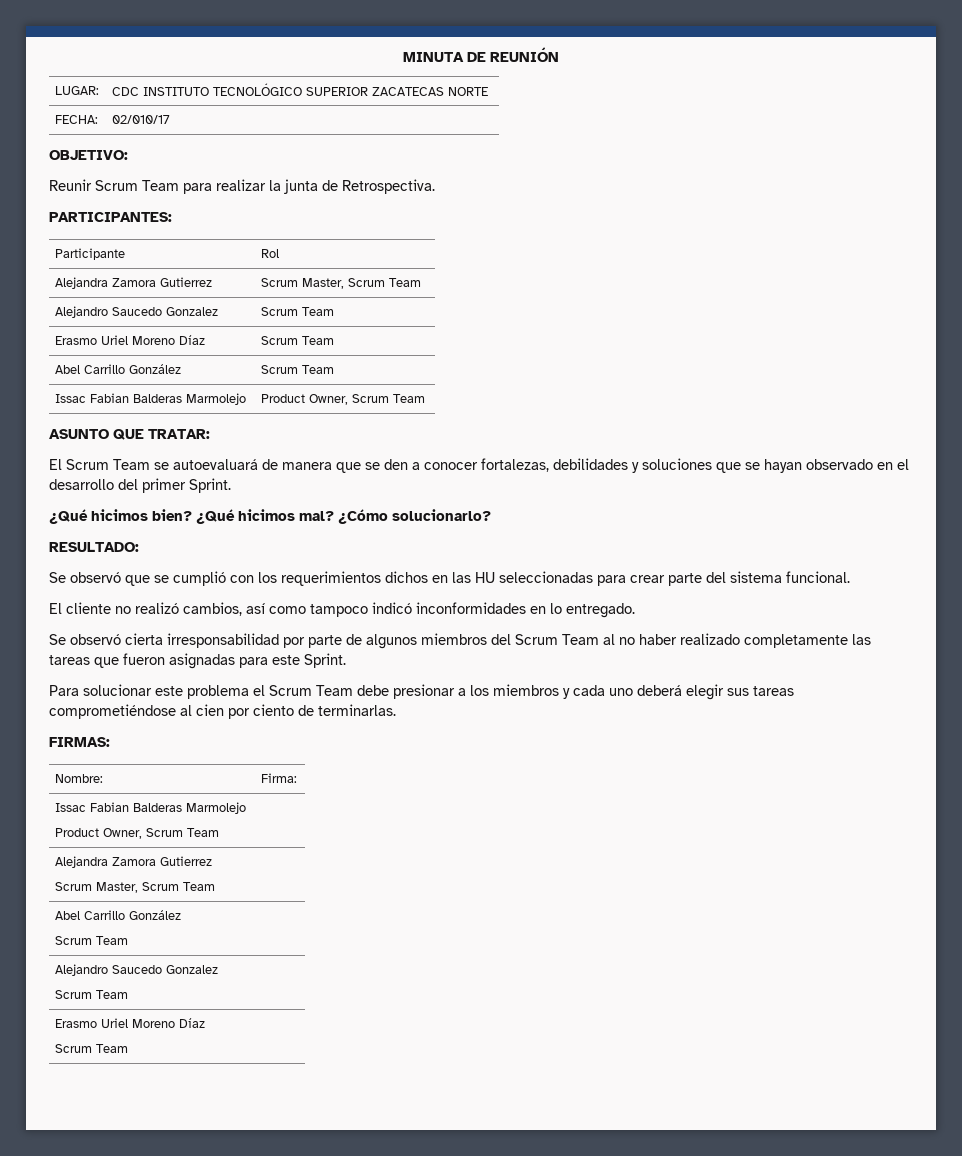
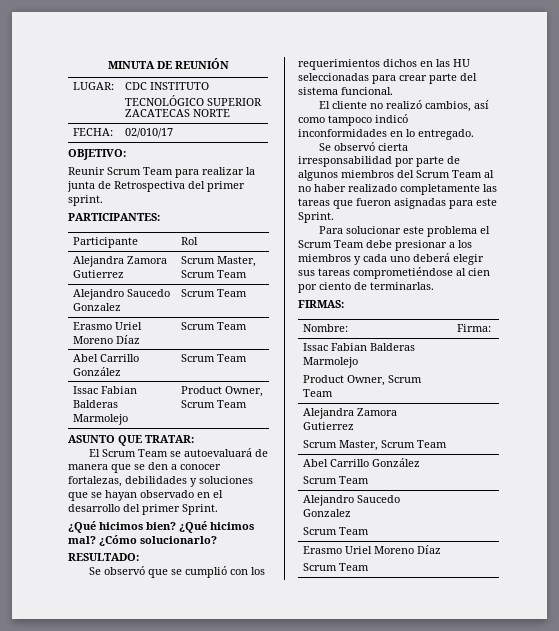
- Reunir Scrum Team para realizar la junta de Retrospectiva.
+ Reunir Scrum Team para realizar la junta de Retrospectiva del primer sprint.

